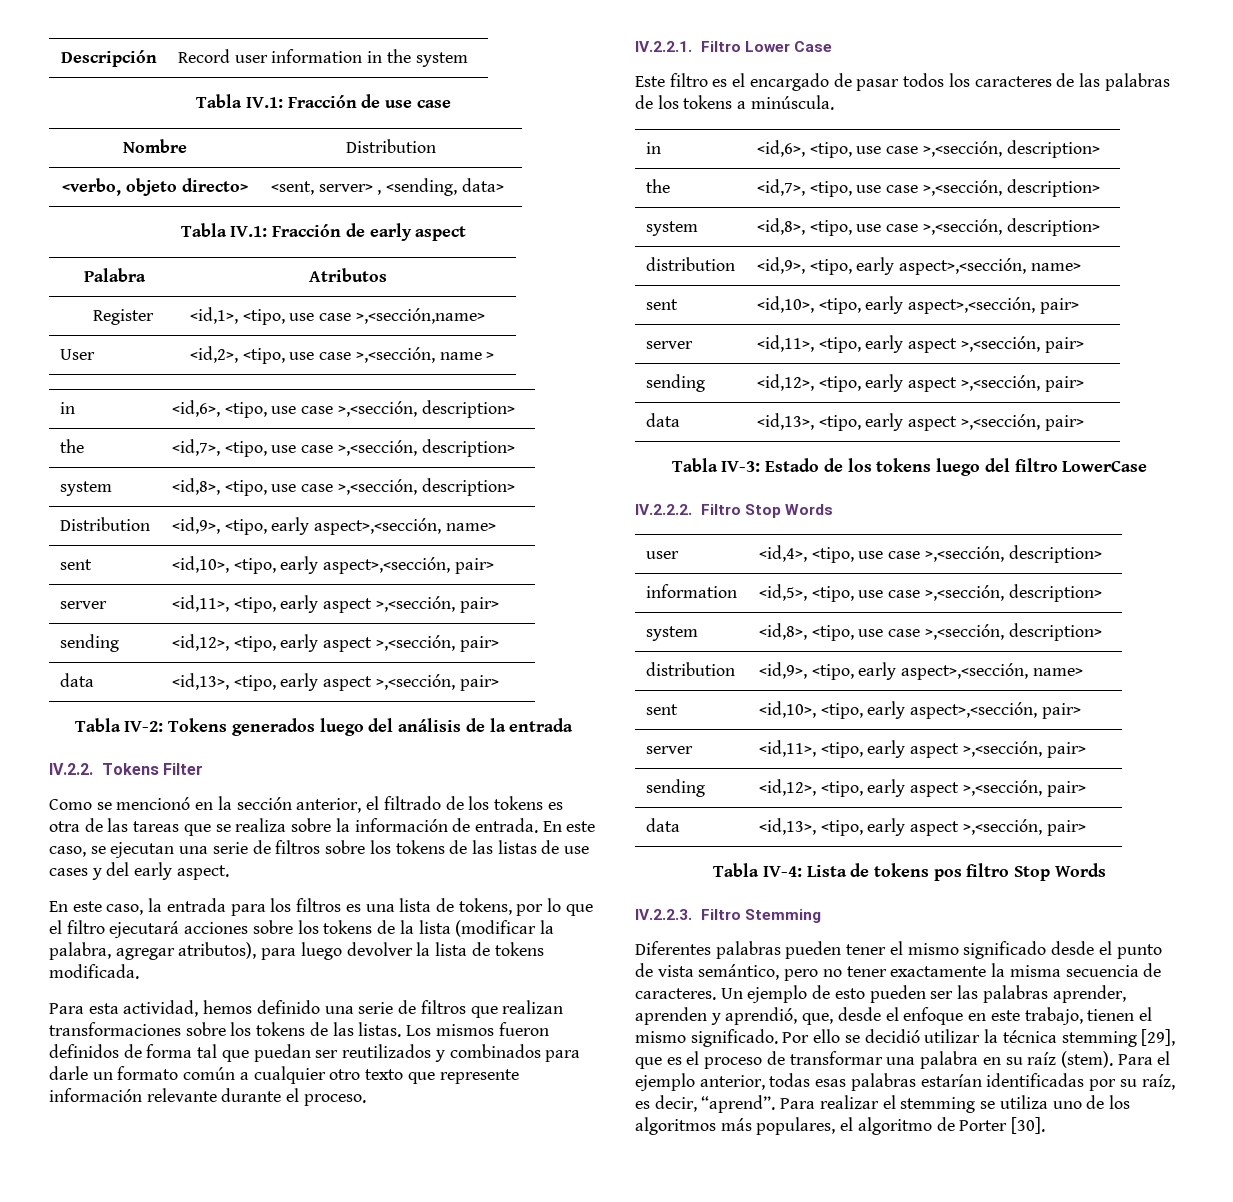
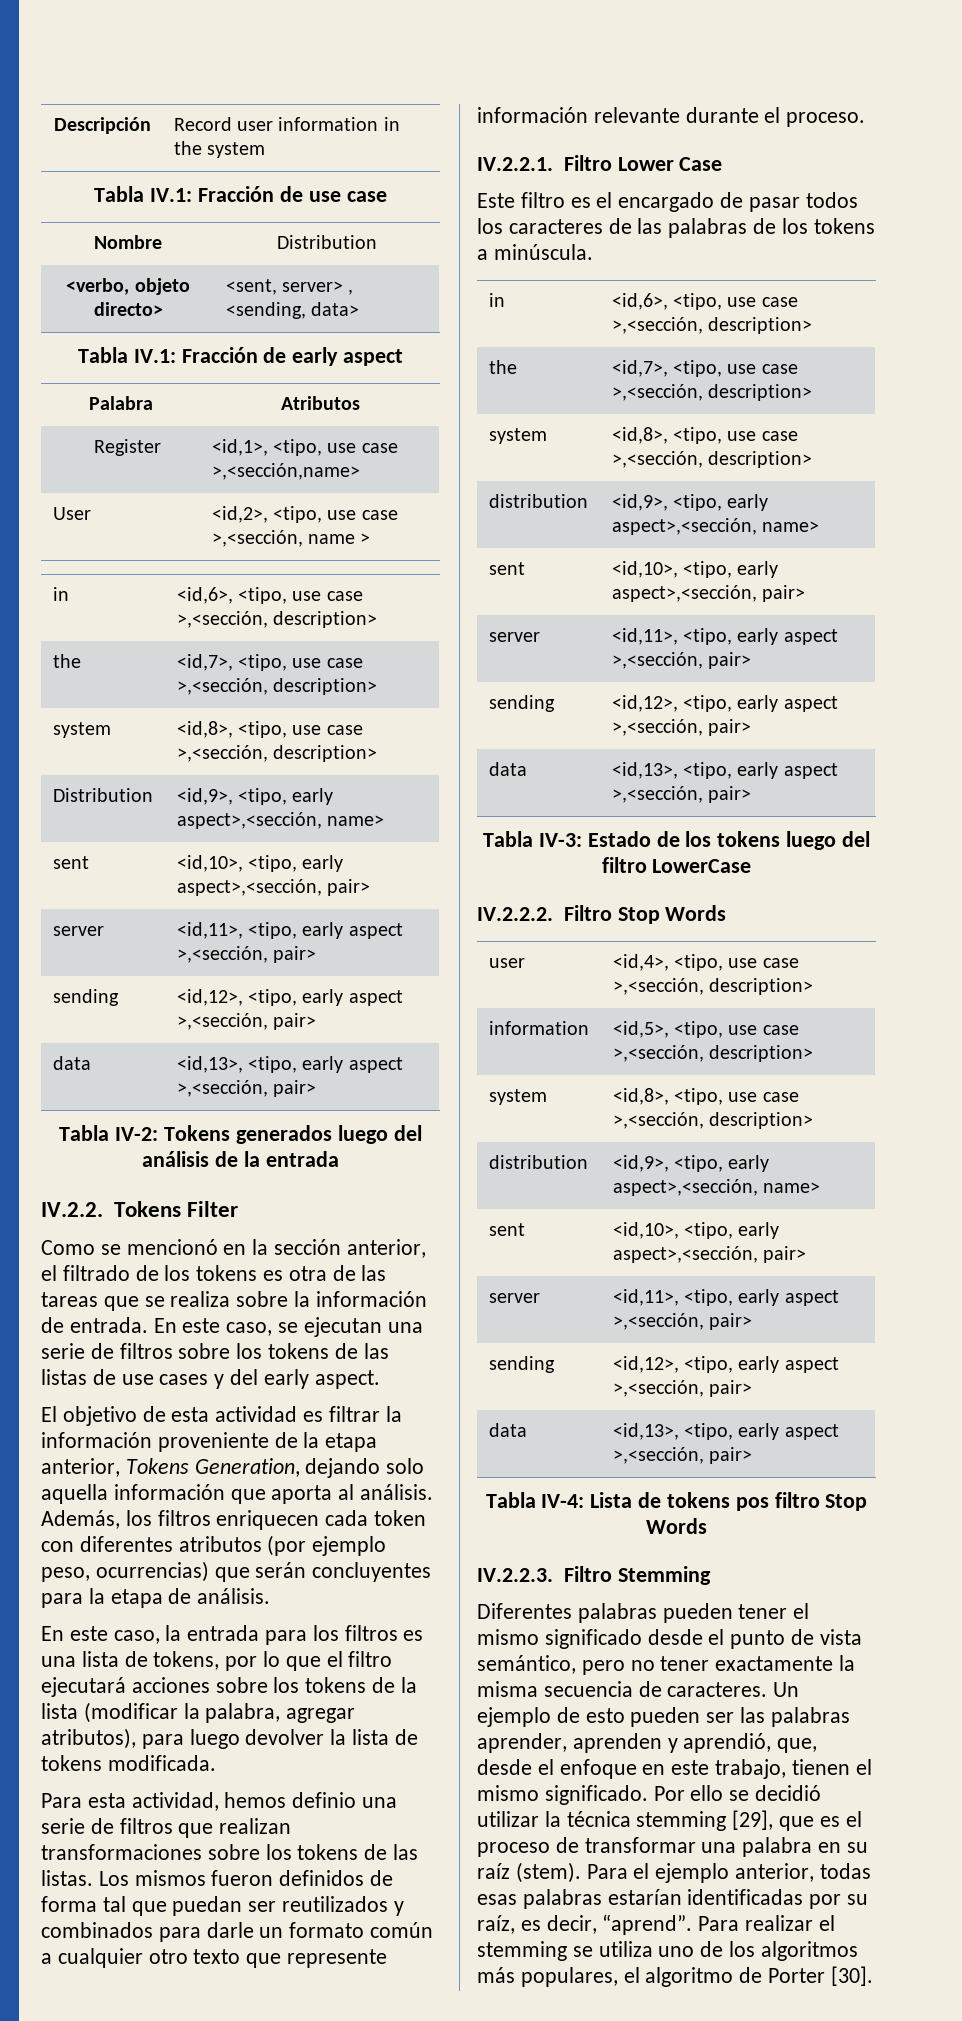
+ El objetivo de esta actividad es filtrar la información proveniente de la etapa anterior, Tokens Generation, dejando solo aquella información que aporta al análisis. Además, los filtros enriquecen cada token con diferentes atributos (por ejemplo peso, ocurrencias) que serán concluyentes para la etapa de análisis.
- Para esta actividad, hemos definido una serie de filtros que realizan transformaciones sobre los tokens de las listas.
+ Para esta actividad, hemos definio una serie de filtros que realizan transformaciones sobre los tokens de las listas.

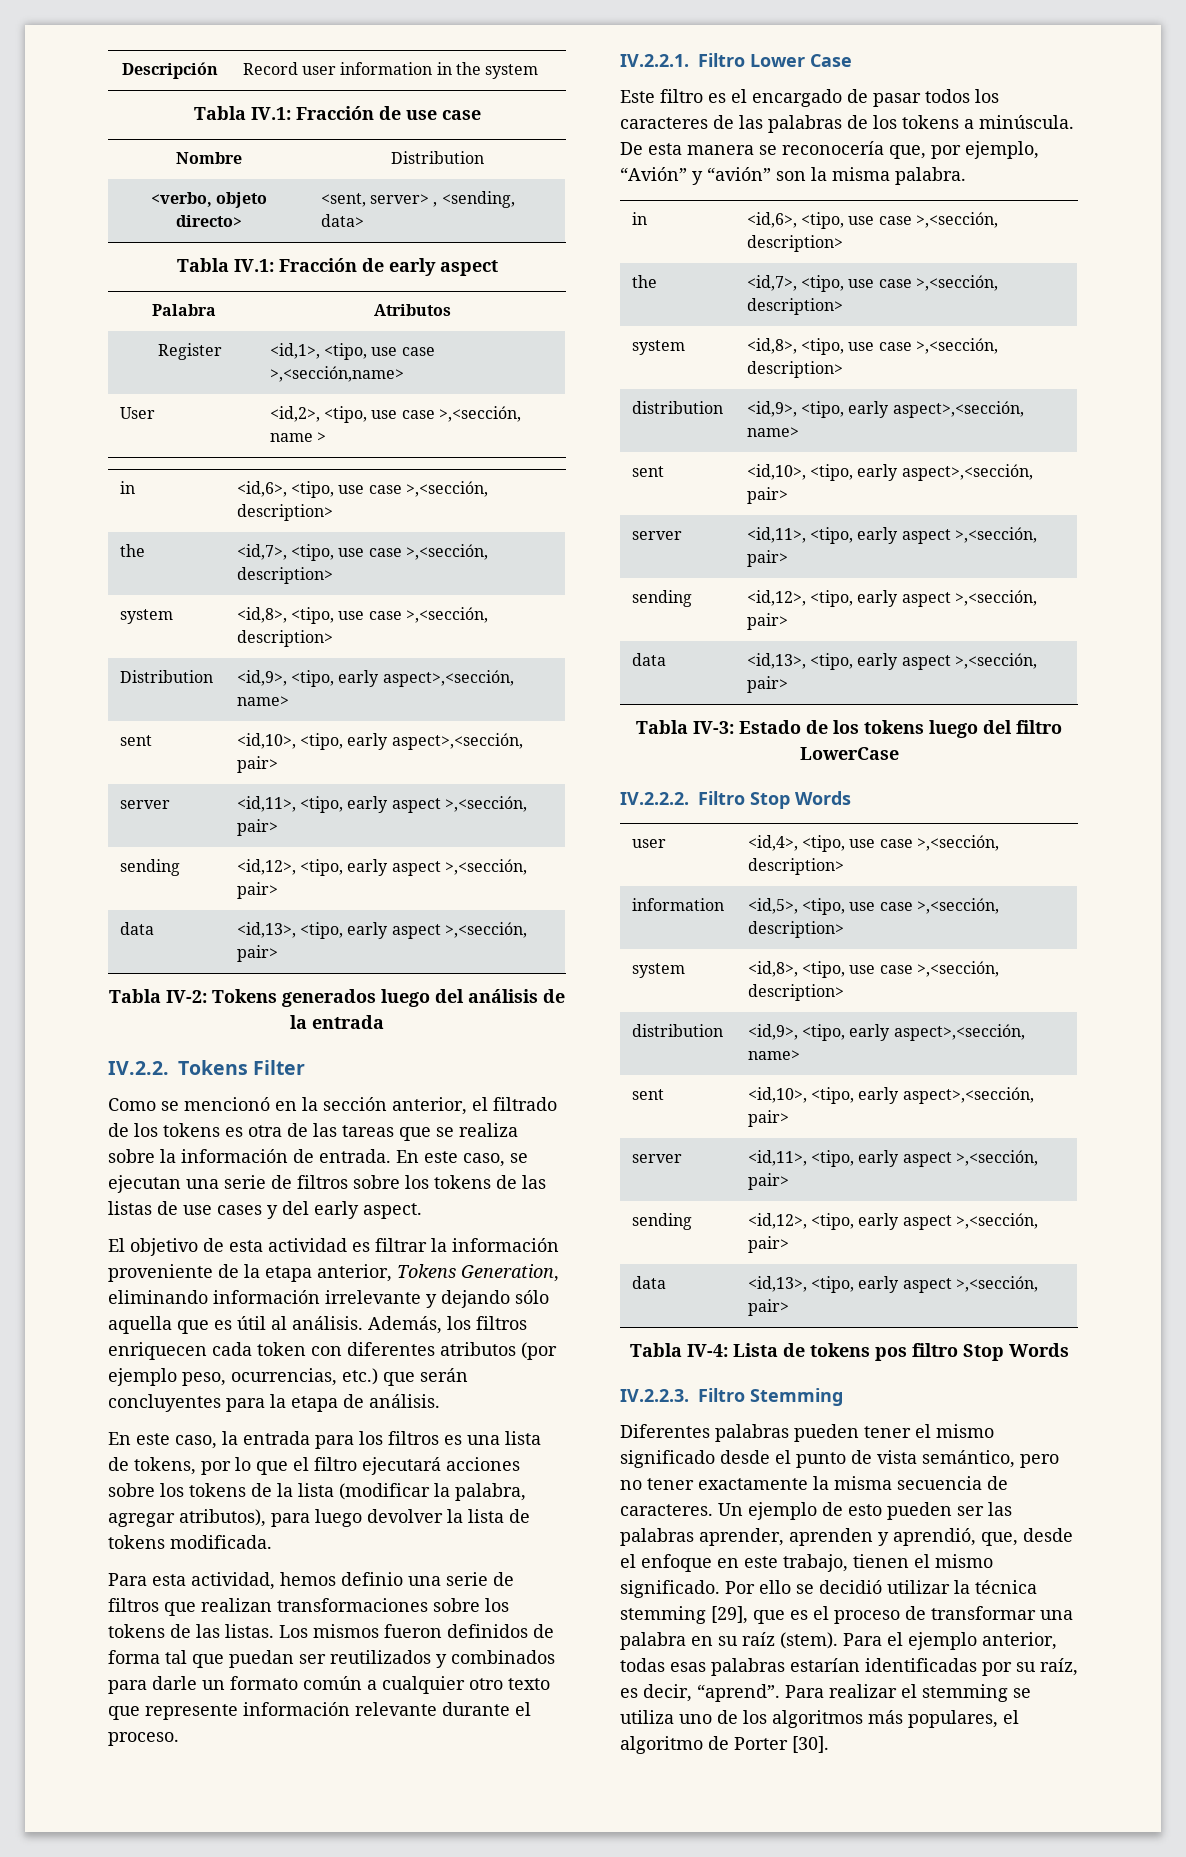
- El objetivo de esta actividad es filtrar la información proveniente de la etapa anterior, Tokens Generation, dejando solo aquella información que aporta al análisis.
+ El objetivo de esta actividad es filtrar la información proveniente de la etapa anterior, Tokens Generation, eliminando información irrelevante y dejando sólo aquella que es útil al análisis.
- Además, los filtros enriquecen cada token con diferentes atributos (por ejemplo peso, ocurrencias) que serán concluyentes para la etapa de análisis.
+ Además, los filtros enriquecen cada token con diferentes atributos (por ejemplo peso, ocurrencias, etc.) que serán concluyentes para la etapa de análisis.
+ De esta manera se reconocería que, por ejemplo, “Avión” y “avión” son la misma palabra.

